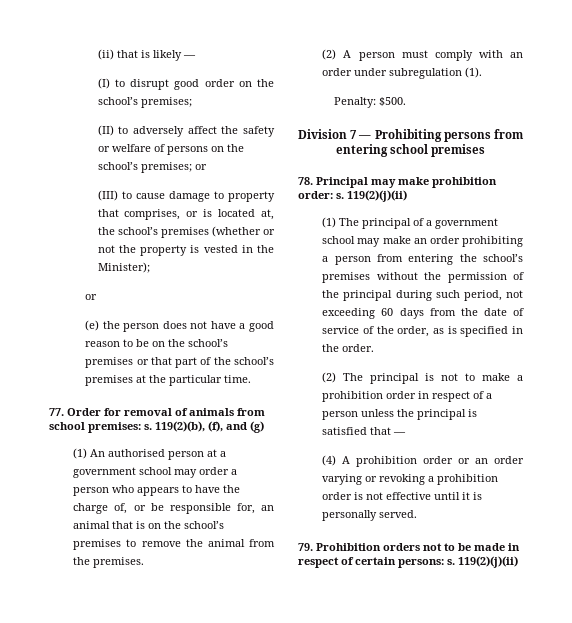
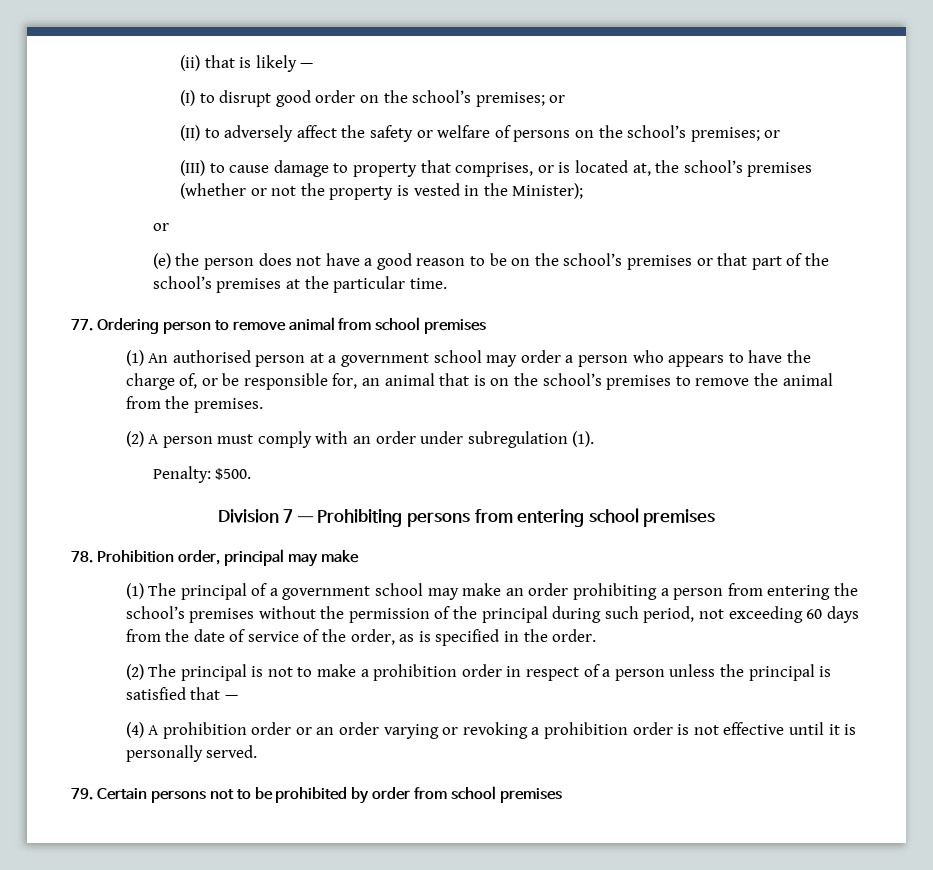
- (I) to disrupt good order on the school’s premises;
+ (I) to disrupt good order on the school’s premises; or
- 77. Order for removal of animals from school premises: s. 119(2)(b), (f), and (g)
+ 77. Ordering person to remove animal from school premises
- 78. Principal may make prohibition order: s. 119(2)(j)(ii)
+ 78. Prohibition order, principal may make
- 79. Prohibition orders not to be made in respect of certain persons: s. 119(2)(j)(ii)
+ 79. Certain persons not to be prohibited by order from school premises

